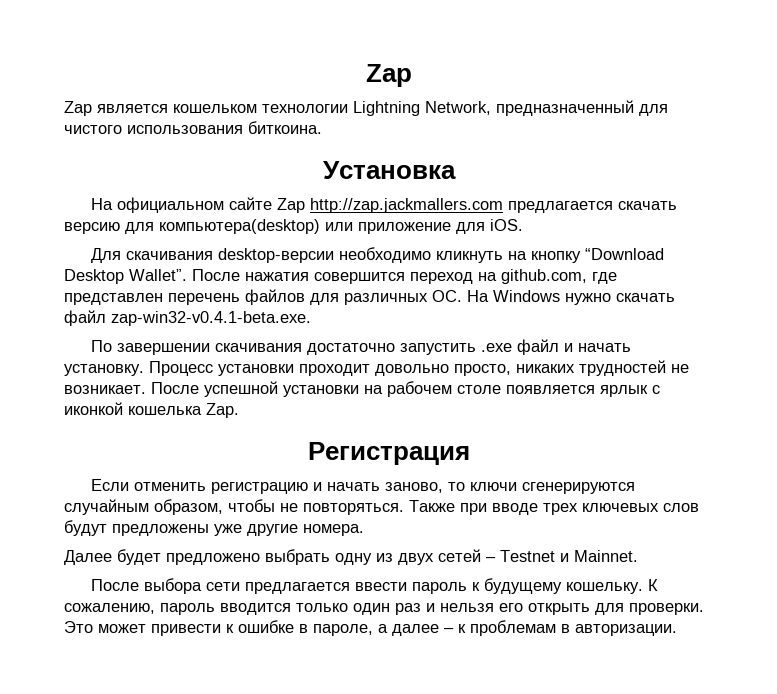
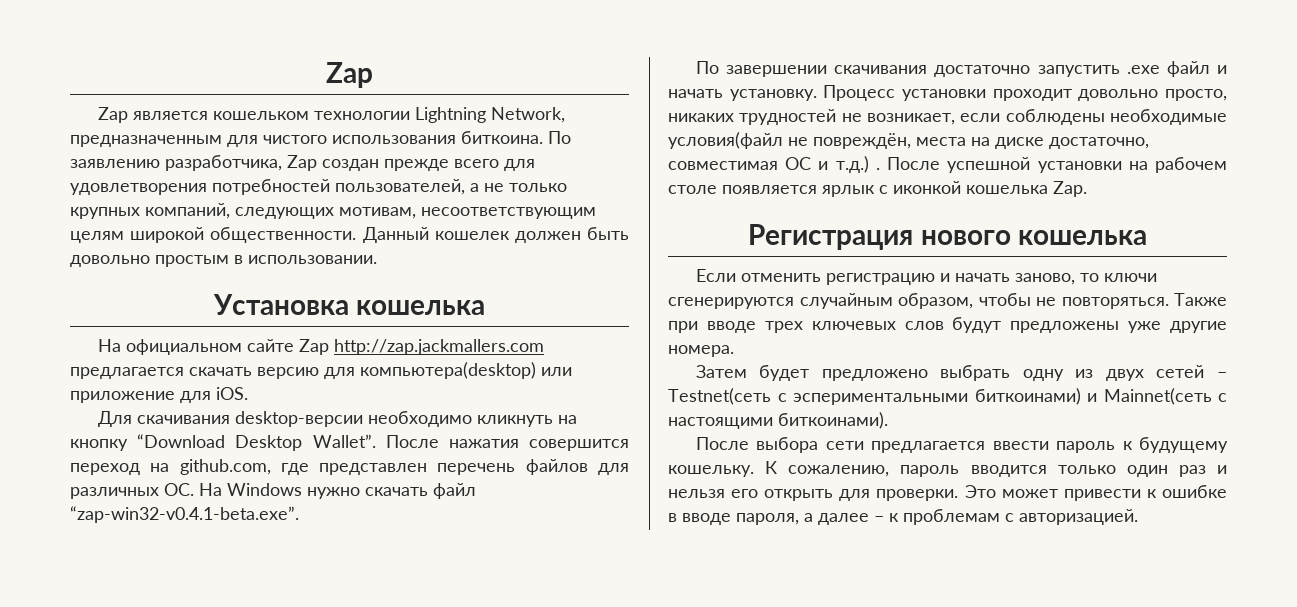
- Zap является кошельком технологии Lightning Network, предназначенный для чистого использования биткоина.
+ Zap является кошельком технологии Lightning Network, предназначенным для чистого использования биткоина. По заявлению разработчика, Zap создан прежде всего для удовлетворения потребностей пользователей, а не только крупных компаний, следующих мотивам, несоответствующим целям широкой общественности. Данный кошелек должен быть довольно простым в использовании.
- Установка
+ Установка кошелька
- После нажатия совершится переход на github.com, где представлен перечень файлов для различных ОС. На Windows нужно скачать файл zap-win32-v0.4.1-beta.exe.
+ После нажатия совершится переход на github.com, где представлен перечень файлов для различных ОС. На Windows нужно скачать файл “zap-win32-v0.4.1-beta.exe”.
- Процесс установки проходит довольно просто, никаких трудностей не возникает.
+ Процесс установки проходит довольно просто, никаких трудностей не возникает, если соблюдены необходимые условия(файл не повреждён, места на диске достаточно, совместимая ОС и т.д.) .
- Регистрация
+ Регистрация нового кошелька
- Далее будет предложено выбрать одну из двух сетей – Testnet и Mainnet.
+ Затем будет предложено выбрать одну из двух сетей – Testnet(сеть с эспериментальными биткоинами) и Mainnet(сеть с настоящими биткоинами).
- Это может привести к ошибке в пароле, а далее – к проблемам в авторизации.
+ Это может привести к ошибке в вводе пароля, а далее – к проблемам с авторизацией.

